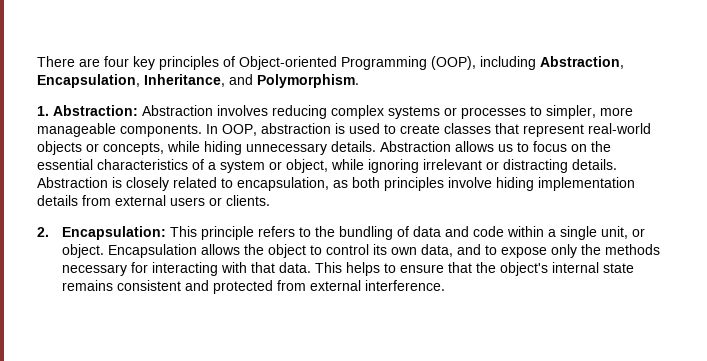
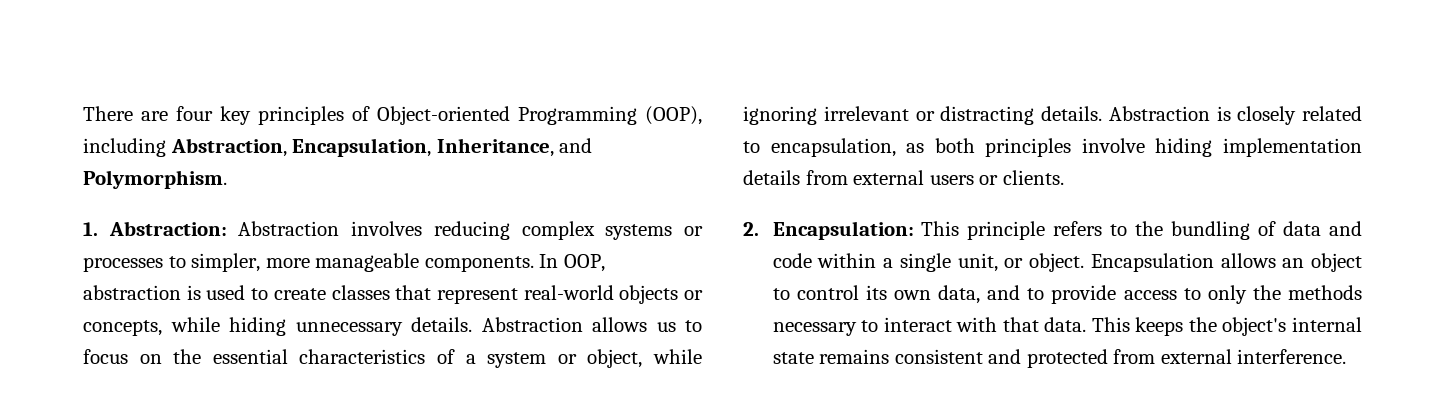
- Encapsulation allows the object to control its own data, and to expose only the methods necessary for interacting with that data.
+ Encapsulation allows an object to control its own data, and to provide access to only the methods necessary to interact with that data.
- This helps to ensure that the object's internal state remains consistent and protected from external interference.
+ This keeps the object's internal state remains consistent and protected from external interference.

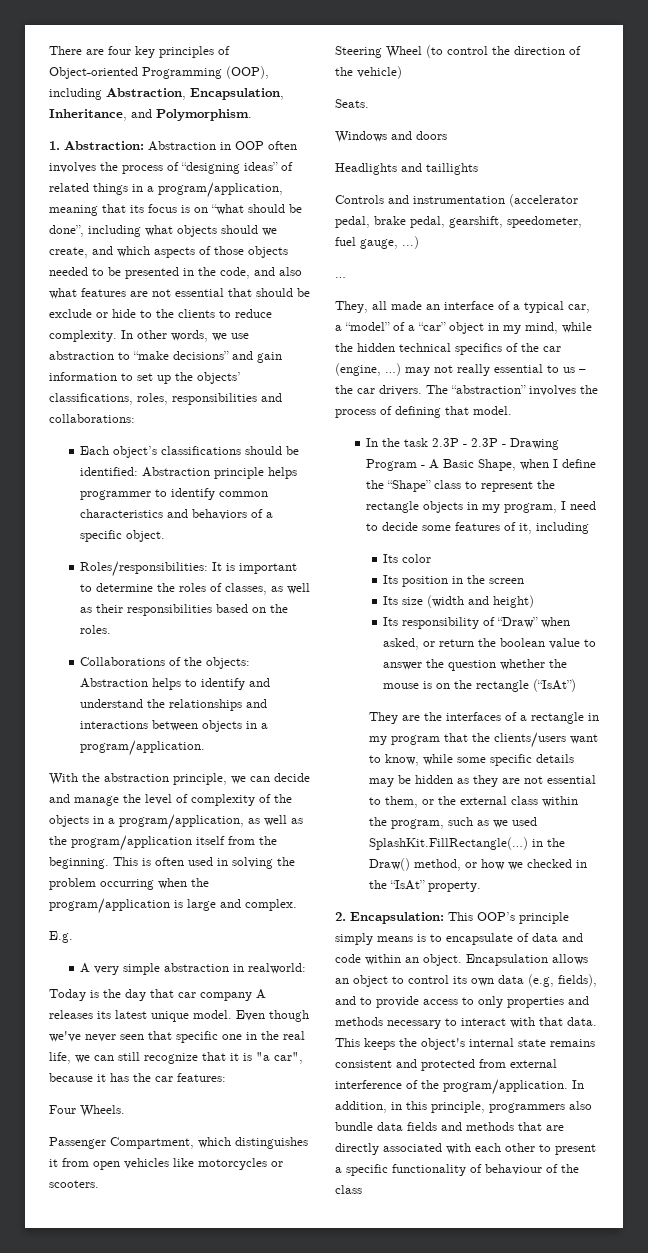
- 1. Abstraction: Abstraction involves reducing complex systems or processes to simpler, more manageable components. In OOP, abstraction is used to create classes that represent real-world objects or concepts, while hiding unnecessary details. Abstraction allows us to focus on the essential characteristics of a system or object, while ignoring irrelevant or distracting details. Abstraction is closely related to encapsulation, as both principles involve hiding implementation details from external users or clients.
- 2. Encapsulation: This principle refers to the bundling of data and code within a single unit, or object.
+ 1. Abstraction: Abstraction in OOP often involves the process of “designing ideas” of related things in a program/application, meaning that its focus is on “what should be done”, including what objects should we create, and which aspects of those objects needed to be presented in the code, and also what features are not essential that should be exclude or hide to the clients to reduce complexity. In other words, we use abstraction to “make decisions” and gain information to set up the objects’ classifications, roles, responsibilities and collaborations:
+ Each object’s classifications should be identified: Abstraction principle helps programmer to identify common characteristics and behaviors of a specific object.
+ Roles/responsibilities: It is important to determine the roles of classes, as well as their responsibilities based on the roles.
+ Collaborations of the objects: Abstraction helps to identify and understand the relationships and interactions between objects in a program/application.
+ With the abstraction principle, we can decide and manage the level of complexity of the objects in a program/application, as well as the program/application itself from the beginning. This is often used in solving the problem occurring when the program/application is large and complex.
+ E.g.
+ A very simple abstraction in realworld:
+ Today is the day that car company A releases its latest unique model. Even though we've never seen that specific one in the real life, we can still recognize that it is "a car", because it has the car features:
+ Four Wheels.
+ Passenger Compartment, which distinguishes it from open vehicles like motorcycles or scooters.
+ Steering Wheel (to control the direction of the vehicle)
+ Seats.
+ Windows and doors
+ Headlights and taillights
+ Controls and instrumentation (accelerator pedal, brake pedal, gearshift, speedometer, fuel gauge, ...)
+ …
+ They, all made an interface of a typical car, a “model” of a “car” object in my mind, while the hidden technical specifics of the car (engine, …) may not really essential to us – the car drivers. The “abstraction” involves the process of defining that model.
+ In the task 2.3P - 2.3P - Drawing Program - A Basic Shape, when I define the “Shape” class to represent the rectangle objects in my program, I need to decide some features of it, including
+ Its color
+ Its position in the screen
+ Its size (width and height)
+ Its responsibility of “Draw” when asked, or return the boolean value to answer the question whether the mouse is on the rectangle (“IsAt”)
+ They are the interfaces of a rectangle in my program that the clients/users want to know, while some specific details may be hidden as they are not essential to them, or the external class within the program, such as we used SplashKit.FillRectangle(…) in the Draw() method, or how we checked in the “IsAt” property.
+ 2. Encapsulation: This OOP’s principle simply means is to encapsulate of data and code within an object.
- Encapsulation allows an object to control its own data, and to provide access to only the methods necessary to interact with that data.
+ Encapsulation allows an object to control its own data (e.g, fields), and to provide access to only properties and methods necessary to interact with that data.
- This keeps the object's internal state remains consistent and protected from external interference.
+ This keeps the object's internal state remains consistent and protected from external interference of the program/application. In addition, in this principle, programmers also bundle data fields and methods that are directly associated with each other to present a specific functionality of behaviour of the class

